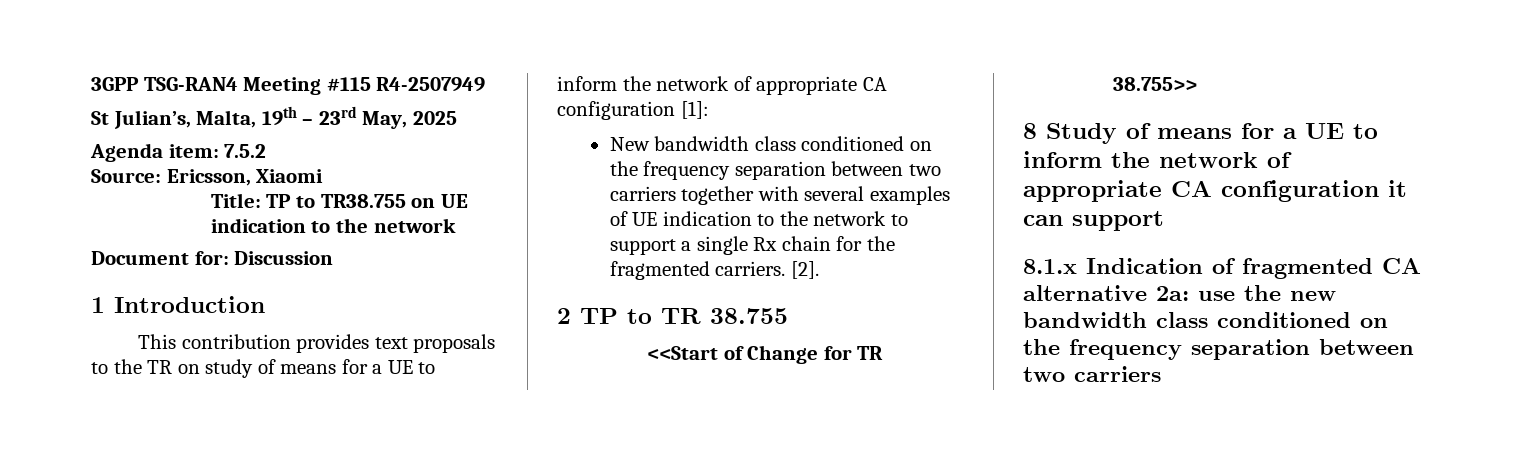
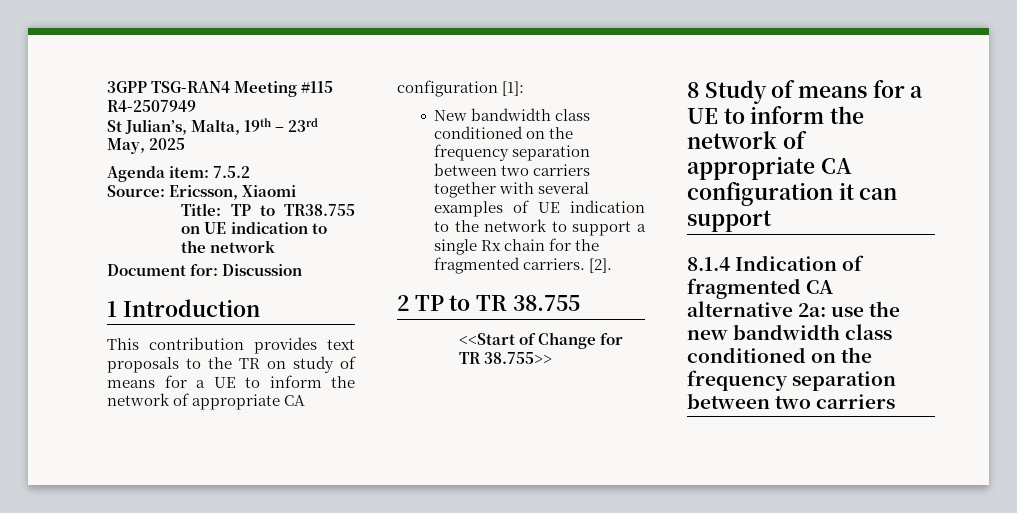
- 8.1.x Indication of fragmented CA alternative 2a: use the new bandwidth class conditioned on the frequency separation between two carriers
+ 8.1.4 Indication of fragmented CA alternative 2a: use the new bandwidth class conditioned on the frequency separation between two carriers

